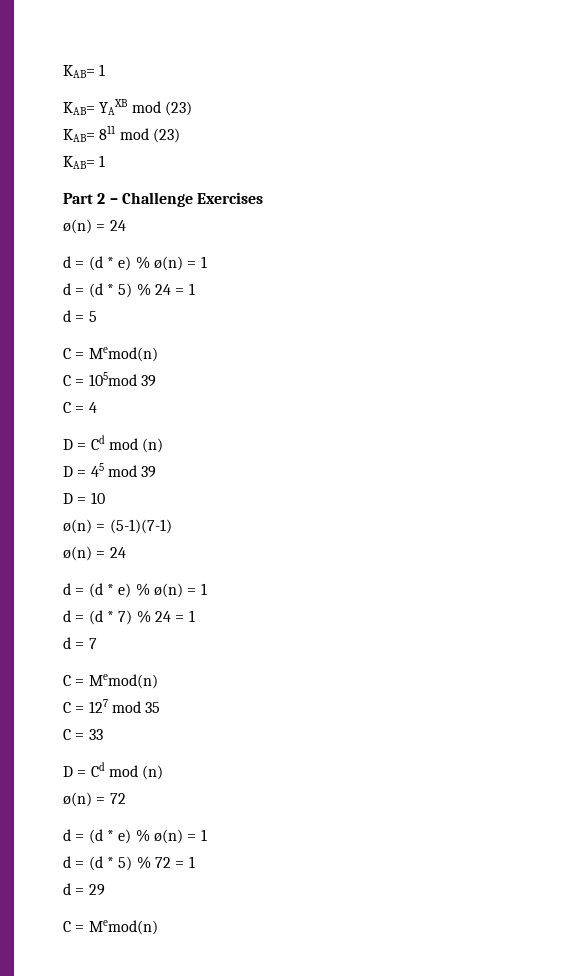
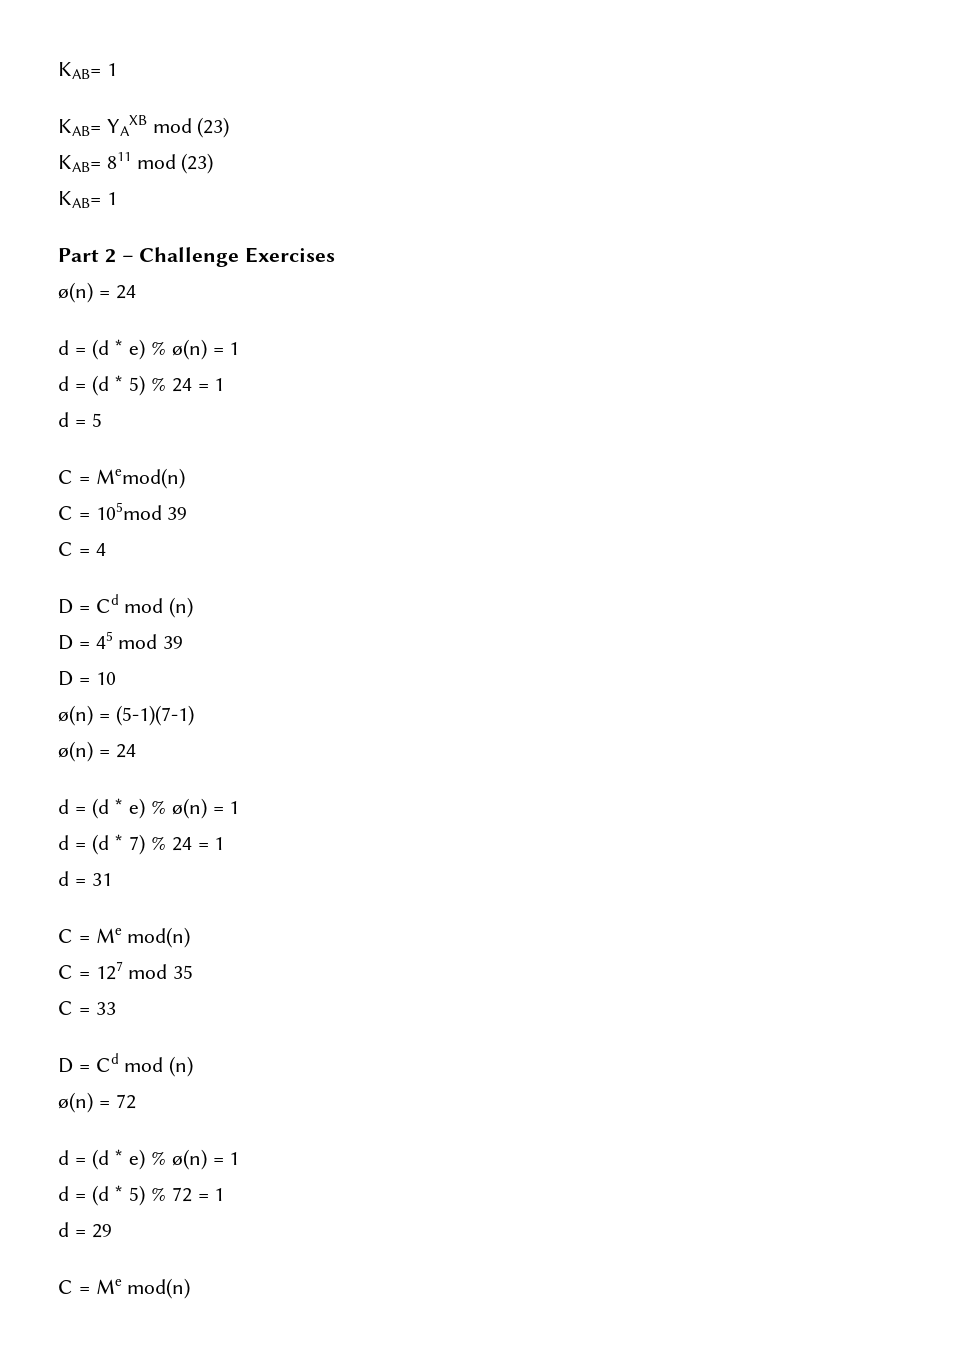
- d = 7
- C = Memod(n)
+ d = 31
+ C = Me mod(n)
  d = 29
- C = Memod(n)
+ C = Me mod(n)

